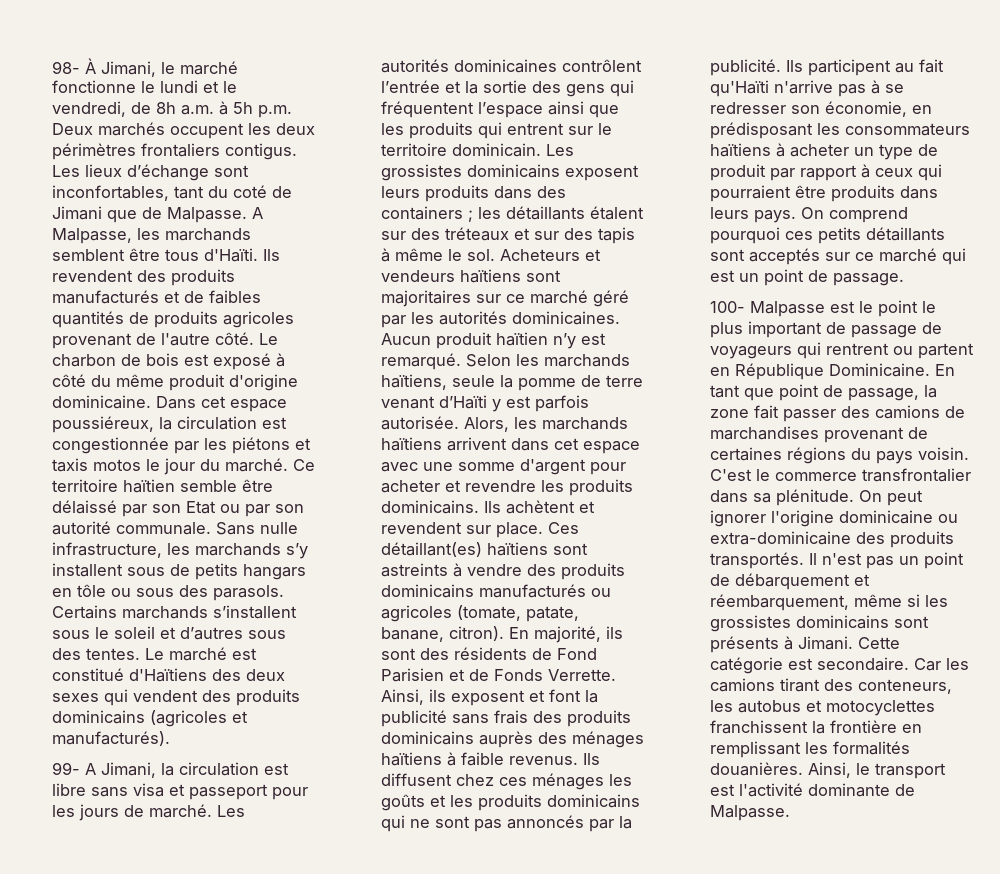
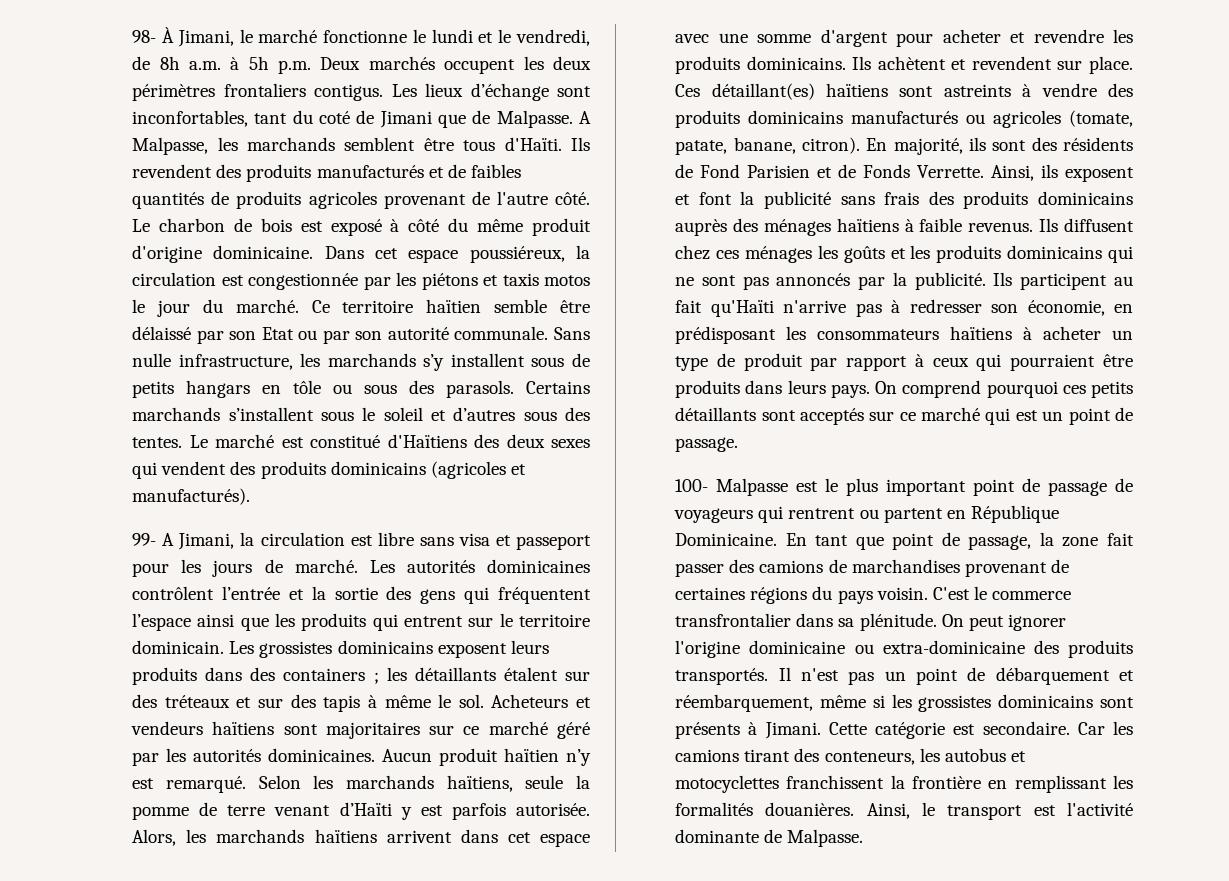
- Ils participent au fait qu'Haïti n'arrive pas à se redresser son économie, en prédisposant les consommateurs haïtiens à acheter un type de produit par rapport à ceux qui pourraient être produits dans leurs pays.
+ Ils participent au fait qu'Haïti n'arrive pas à redresser son économie, en prédisposant les consommateurs haïtiens à acheter un type de produit par rapport à ceux qui pourraient être produits dans leurs pays.
- 100- Malpasse est le point le plus important de passage de voyageurs qui rentrent ou partent en République Dominicaine.
+ 100- Malpasse est le plus important point de passage de voyageurs qui rentrent ou partent en République Dominicaine.

